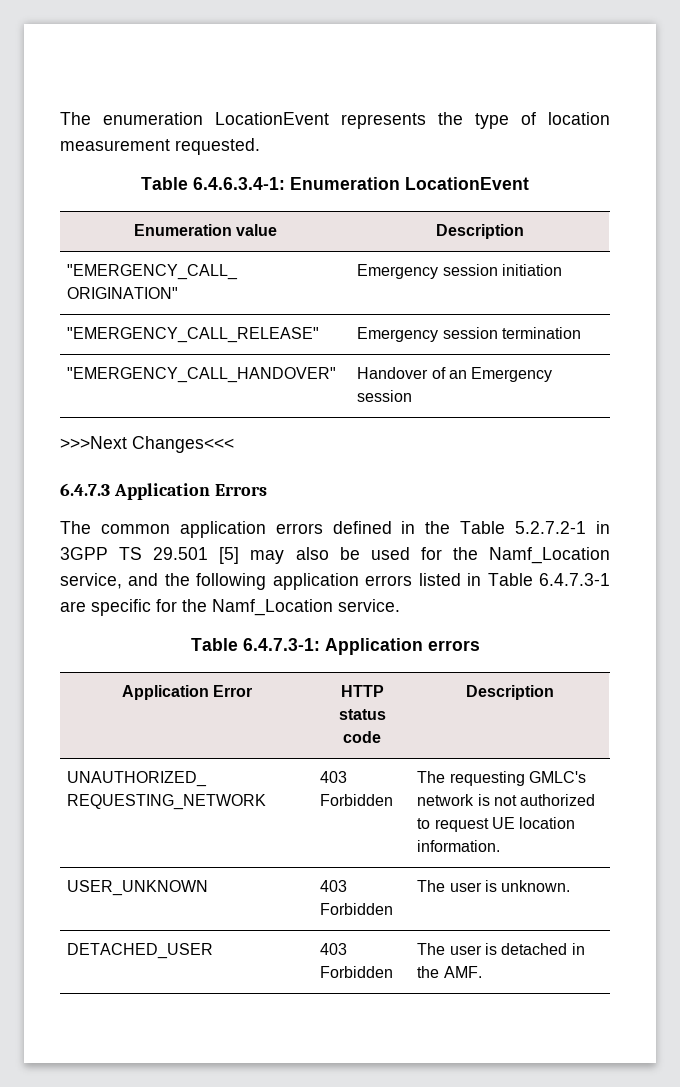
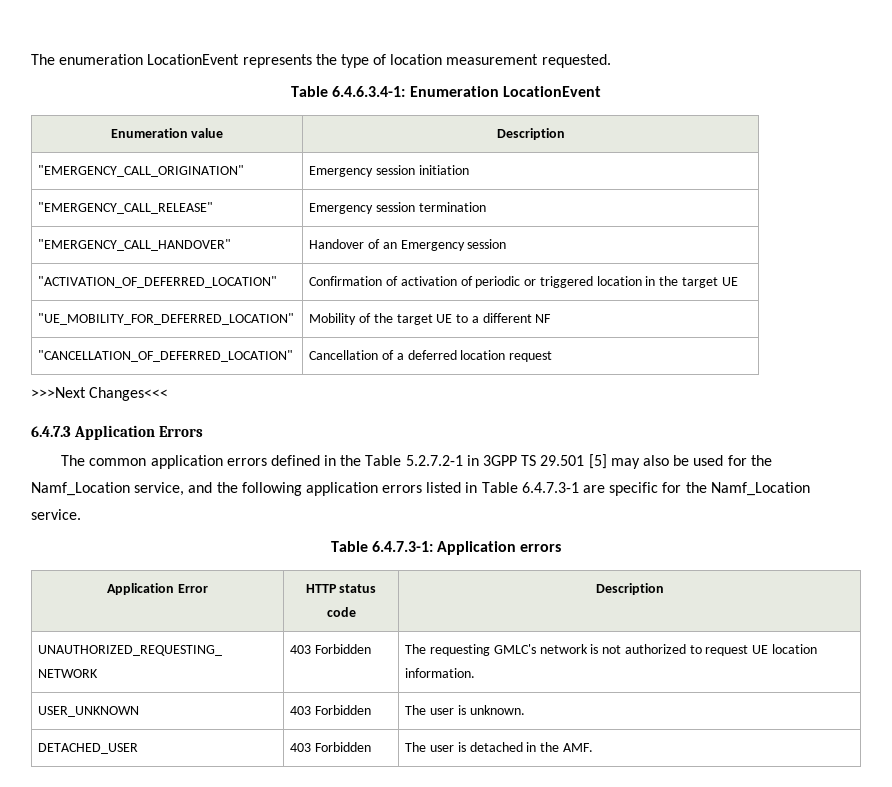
+ "ACTIVATION_OF_DEFERRED_LOCATION" | Confirmation of activation of periodic or triggered location in the target UE
+ "UE_MOBILITY_FOR_DEFERRED_LOCATION" | Mobility of the target UE to a different NF
+ "CANCELLATION_OF_DEFERRED_LOCATION" | Cancellation of a deferred location request

